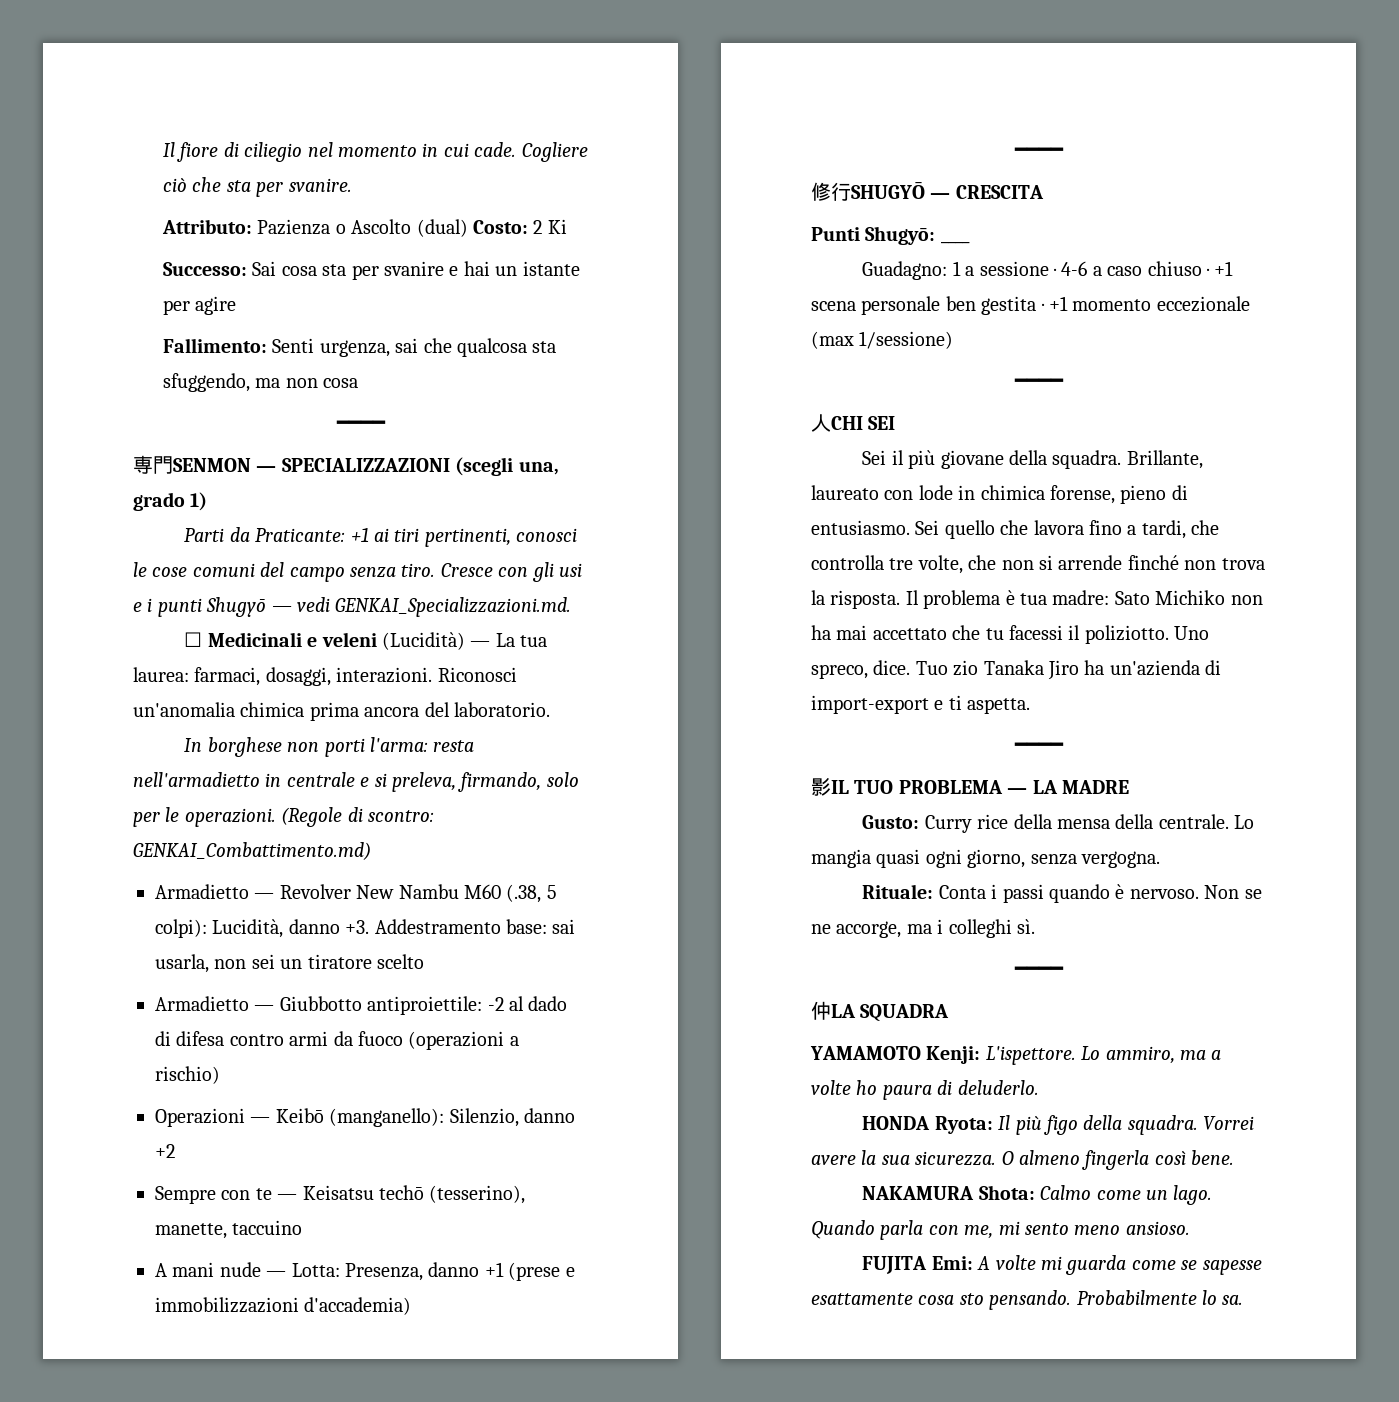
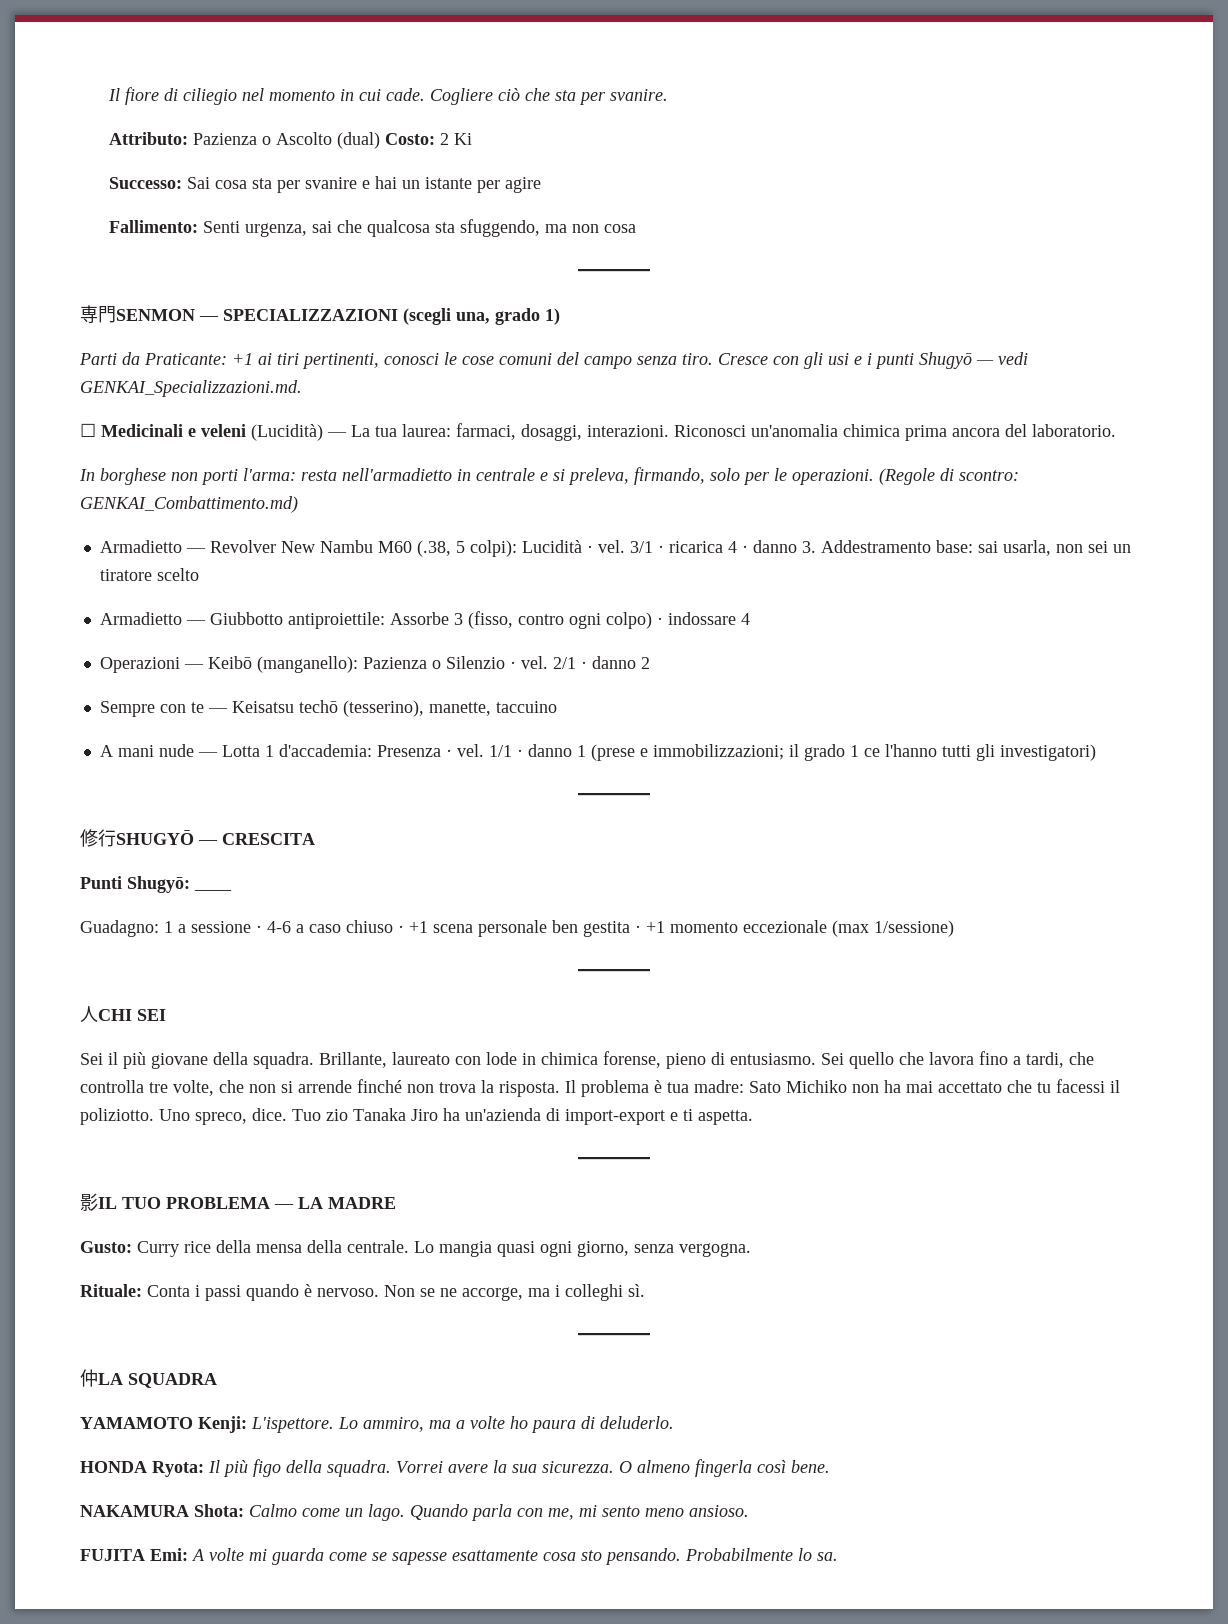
- Armadietto — Revolver New Nambu M60 (.38, 5 colpi): Lucidità, danno +3. Addestramento base: sai usarla, non sei un tiratore scelto
+ Armadietto — Revolver New Nambu M60 (.38, 5 colpi): Lucidità · vel. 3/1 · ricarica 4 · danno 3. Addestramento base: sai usarla, non sei un tiratore scelto
- Armadietto — Giubbotto antiproiettile: -2 al dado di difesa contro armi da fuoco (operazioni a rischio)
- Operazioni — Keibō (manganello): Silenzio, danno +2
+ Armadietto — Giubbotto antiproiettile: Assorbe 3 (fisso, contro ogni colpo) · indossare 4
+ Operazioni — Keibō (manganello): Pazienza o Silenzio · vel. 2/1 · danno 2
- A mani nude — Lotta: Presenza, danno +1 (prese e immobilizzazioni d'accademia)
+ A mani nude — Lotta 1 d'accademia: Presenza · vel. 1/1 · danno 1 (prese e immobilizzazioni; il grado 1 ce l'hanno tutti gli investigatori)

